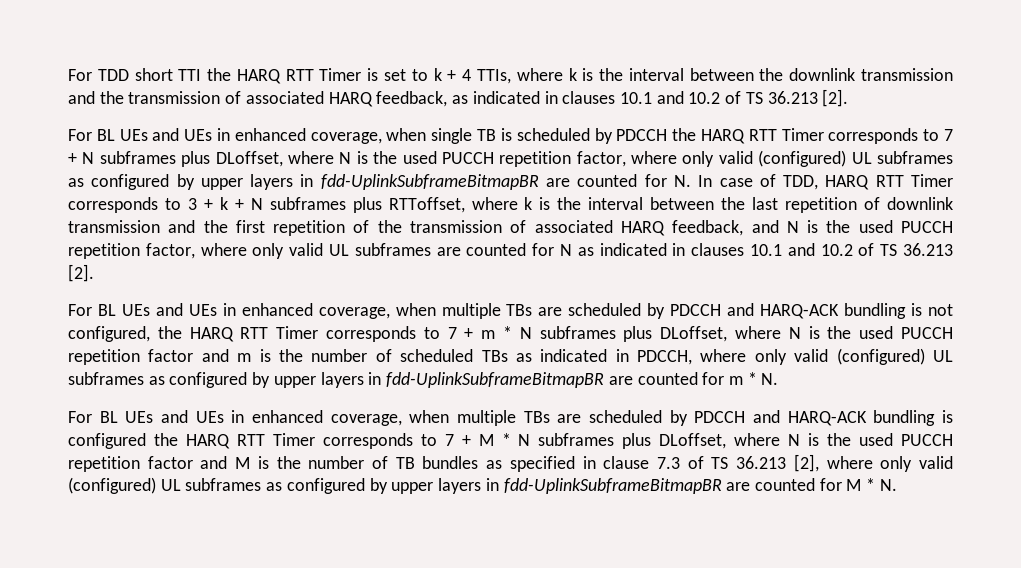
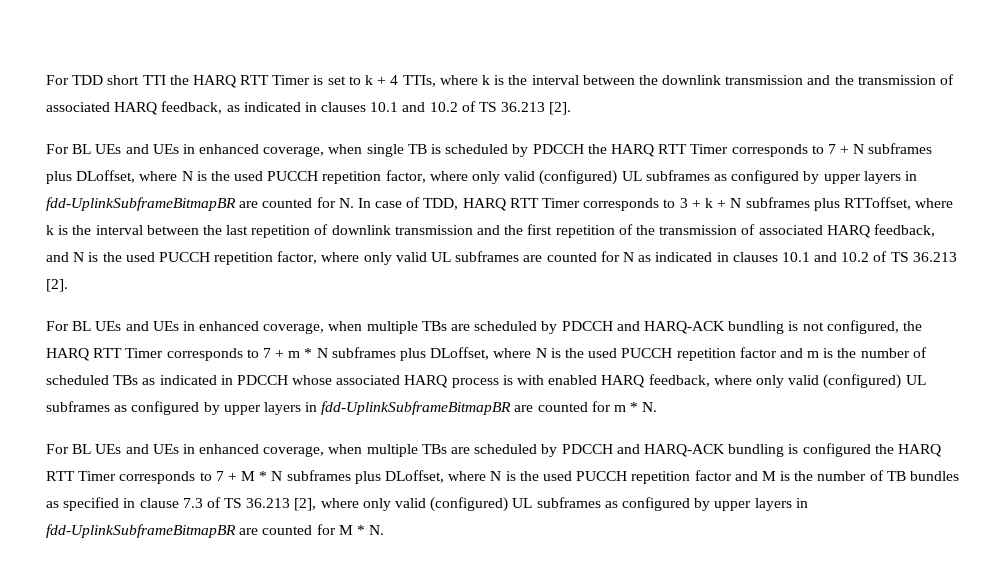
- For BL UEs and UEs in enhanced coverage, when multiple TBs are scheduled by PDCCH and HARQ-ACK bundling is not configured, the HARQ RTT Timer corresponds to 7 + m * N subframes plus DLoffset, where N is the used PUCCH repetition factor and m is the number of scheduled TBs as indicated in PDCCH, where only valid (configured) UL subframes as configured by upper layers in fdd-UplinkSubframeBitmapBR are counted for m * N.
+ For BL UEs and UEs in enhanced coverage, when multiple TBs are scheduled by PDCCH and HARQ-ACK bundling is not configured, the HARQ RTT Timer corresponds to 7 + m * N subframes plus DLoffset, where N is the used PUCCH repetition factor and m is the number of scheduled TBs as indicated in PDCCH whose associated HARQ process is with enabled HARQ feedback, where only valid (configured) UL subframes as configured by upper layers in fdd-UplinkSubframeBitmapBR are counted for m * N.

